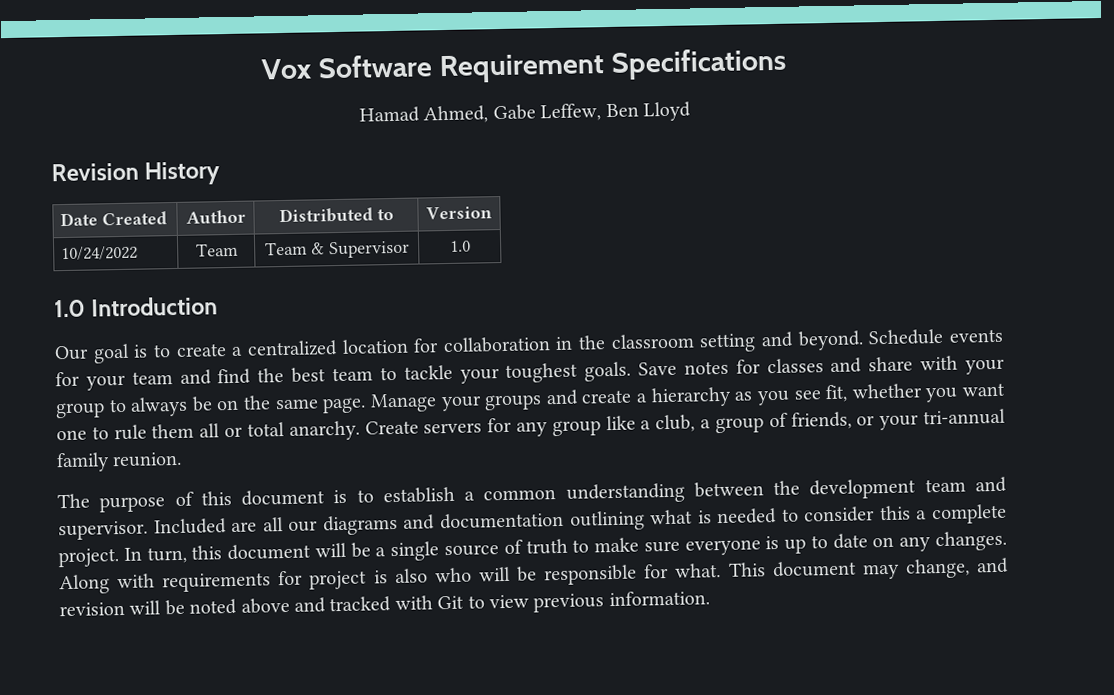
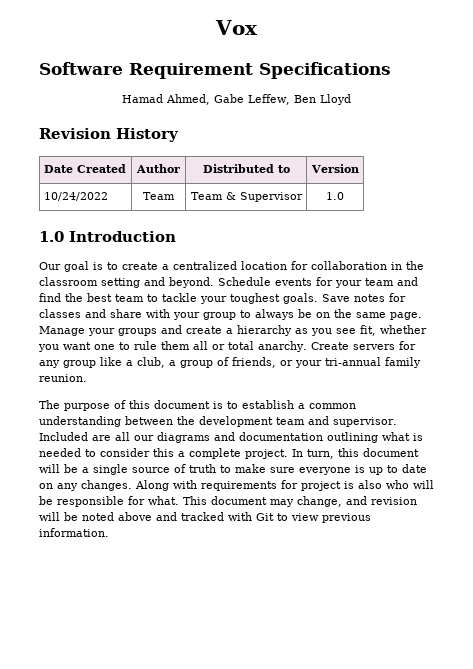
- Vox Software Requirement Specifications
+ Vox
+ Software Requirement Specifications

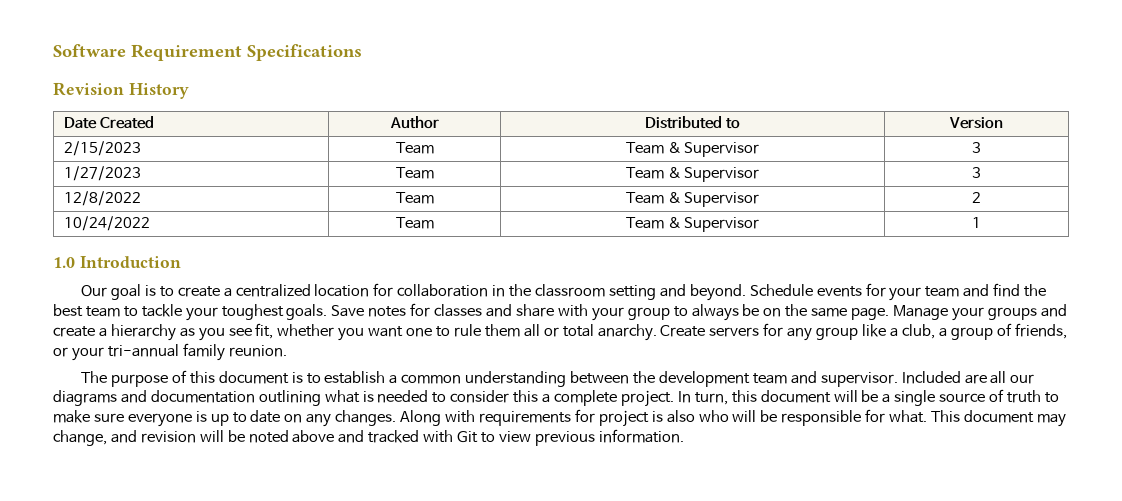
- Vox
- Hamad Ahmed, Gabe Leffew, Ben Lloyd
+ 2/15/2023 | Team | Team & Supervisor | 3
+ 1/27/2023 | Team | Team & Supervisor | 3
+ 12/8/2022 | Team | Team & Supervisor | 2
- 10/24/2022 | Team | Team & Supervisor | 1.0
+ 10/24/2022 | Team | Team & Supervisor | 1

